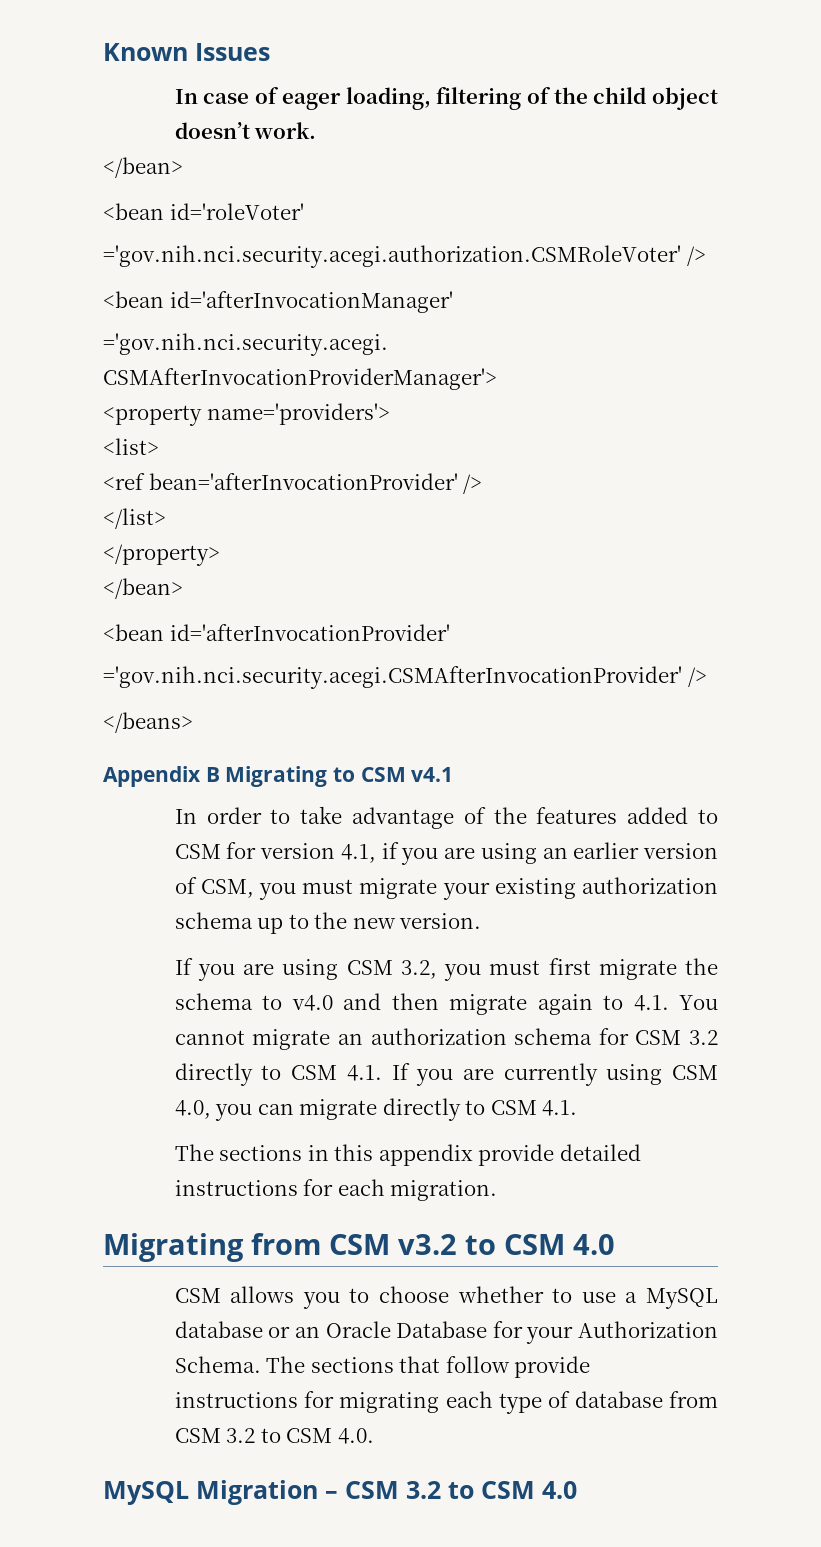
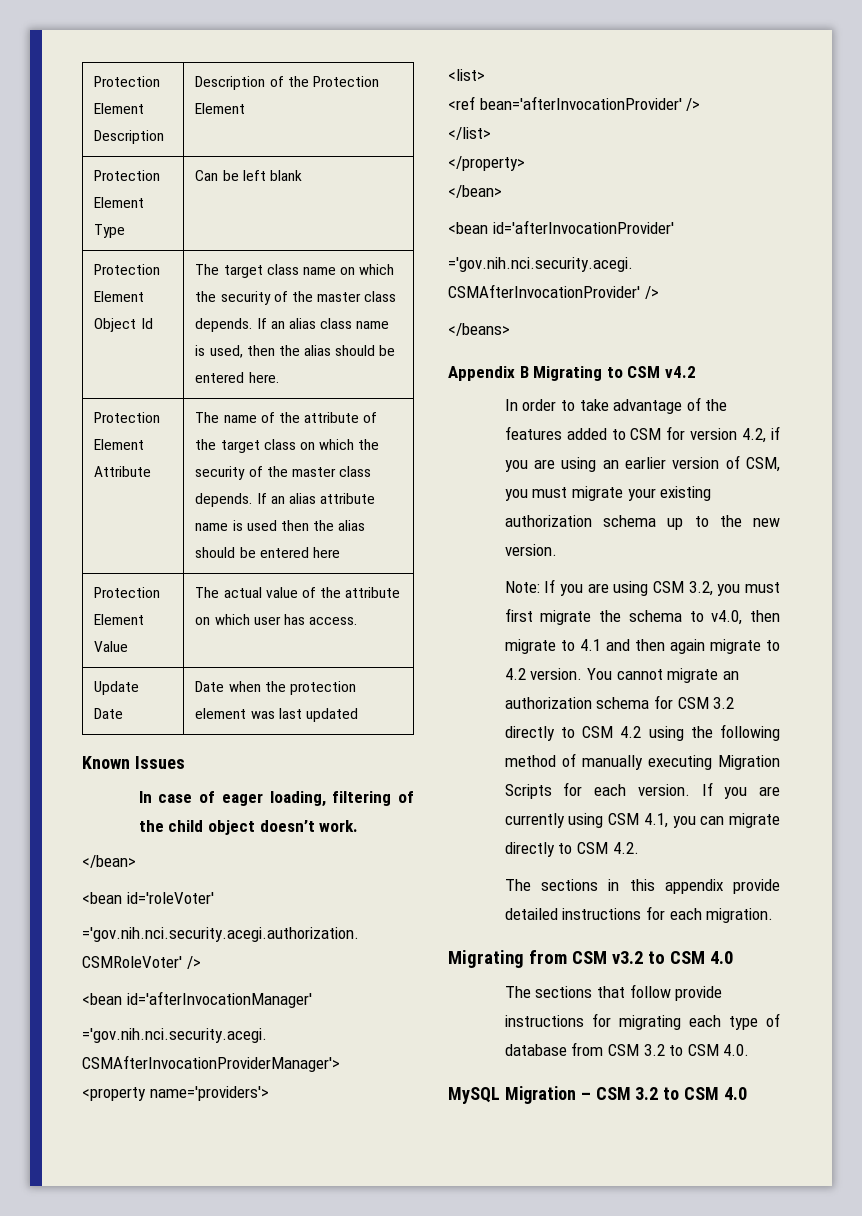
+ Protection Element Description | Description of the Protection Element
+ Protection Element Type | Can be left blank
+ Protection Element Object Id | The target class name on which the security of the master class depends. If an alias class name is used, then the alias should be entered here.
+ Protection Element Attribute | The name of the attribute of the target class on which the security of the master class depends. If an alias attribute name is used then the alias should be entered here
+ Protection Element Value | The actual value of the attribute on which user has access.
+ Update Date | Date when the protection element was last updated
- Appendix B Migrating to CSM v4.1
+ Appendix B Migrating to CSM v4.2
- In order to take advantage of the features added to CSM for version 4.1, if you are using an earlier version of CSM, you must migrate your existing authorization schema up to the new version.
+ In order to take advantage of the features added to CSM for version 4.2, if you are using an earlier version of CSM, you must migrate your existing authorization schema up to the new version.
- If you are using CSM 3.2, you must first migrate the schema to v4.0 and then migrate again to 4.1. You cannot migrate an authorization schema for CSM 3.2 directly to CSM 4.1. If you are currently using CSM 4.0, you can migrate directly to CSM 4.1.
+ Note: If you are using CSM 3.2, you must first migrate the schema to v4.0, then migrate to 4.1 and then again migrate to 4.2 version. You cannot migrate an authorization schema for CSM 3.2 directly to CSM 4.2 using the following method of manually executing Migration Scripts for each version. If you are currently using CSM 4.1, you can migrate directly to CSM 4.2.
- CSM allows you to choose whether to use a MySQL database or an Oracle Database for your Authorization Schema.

